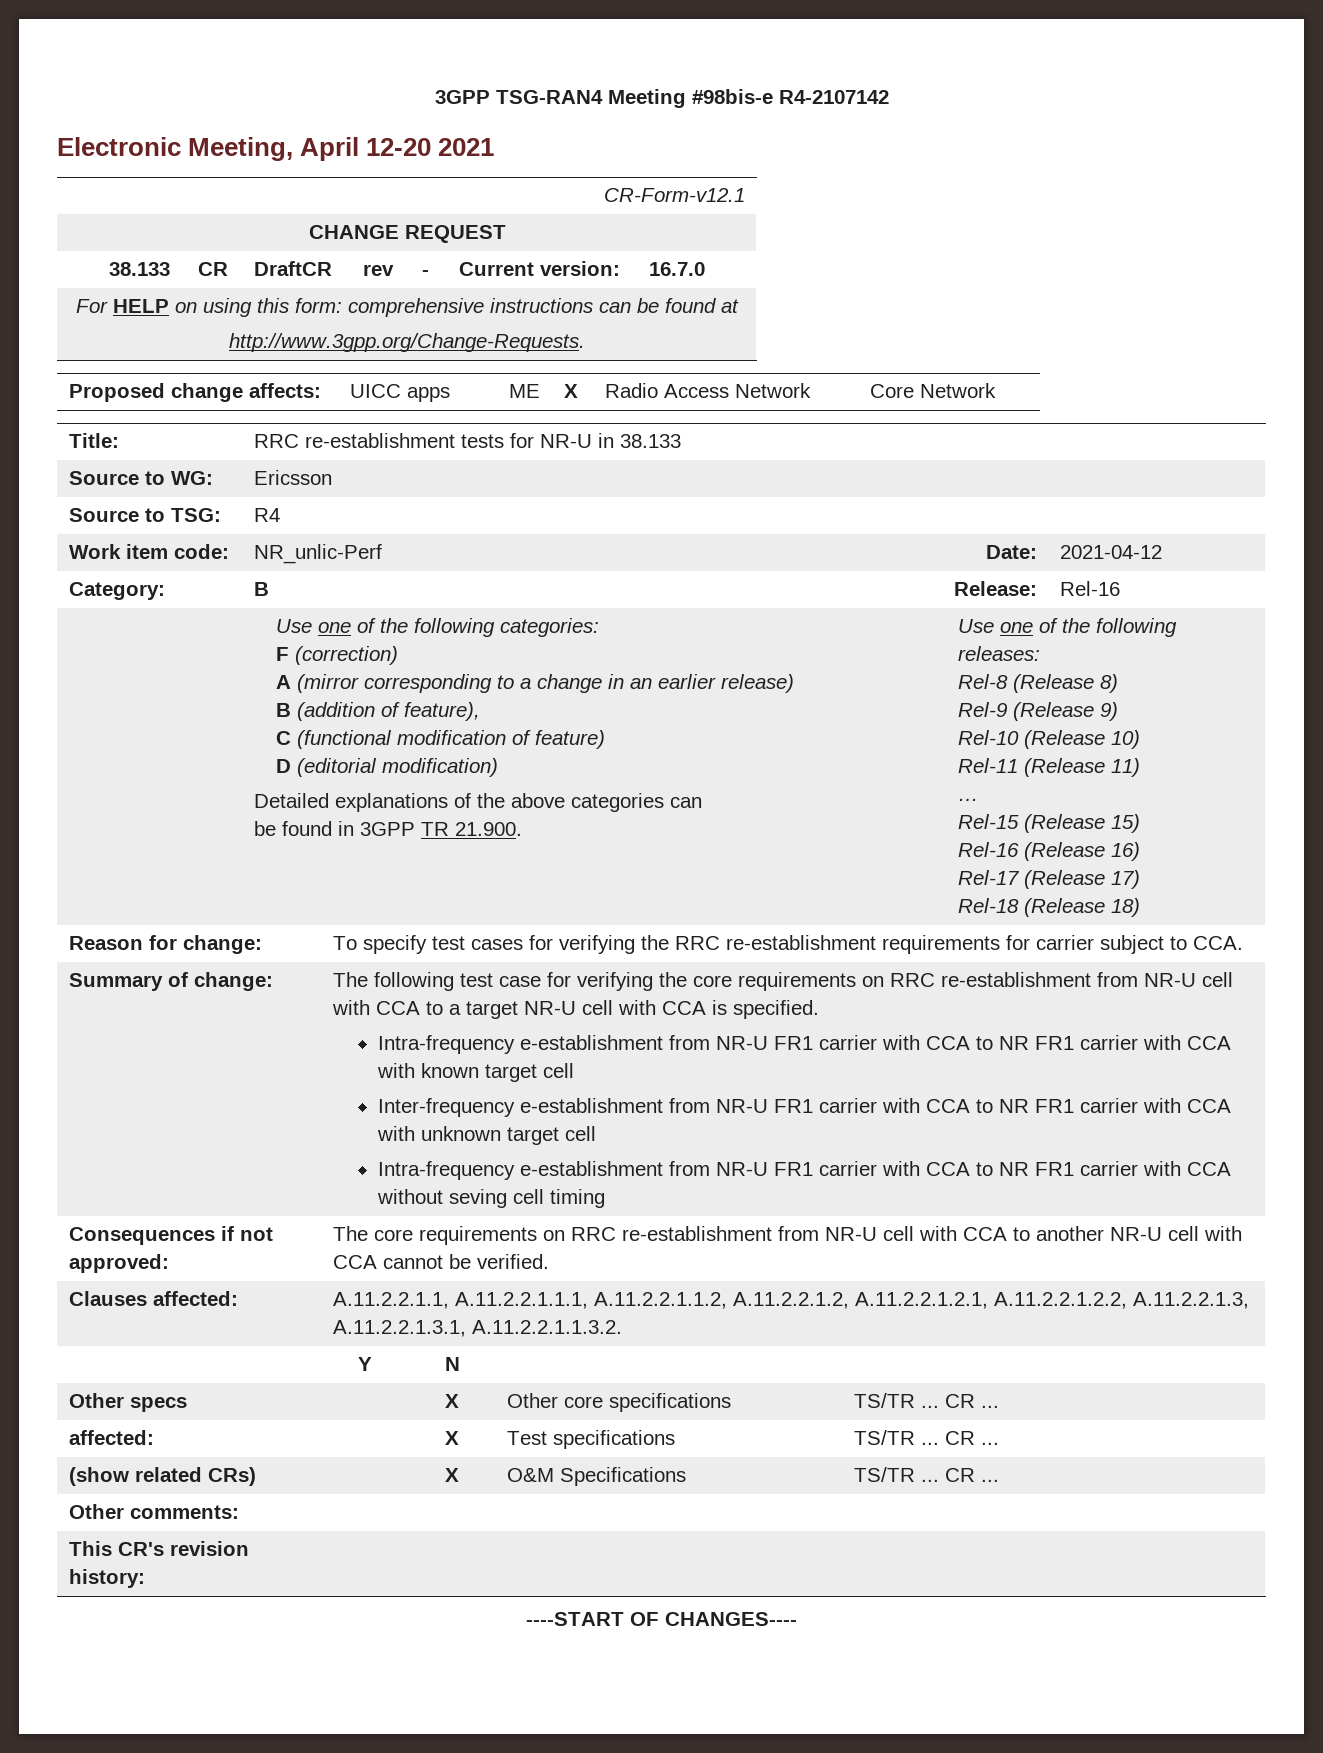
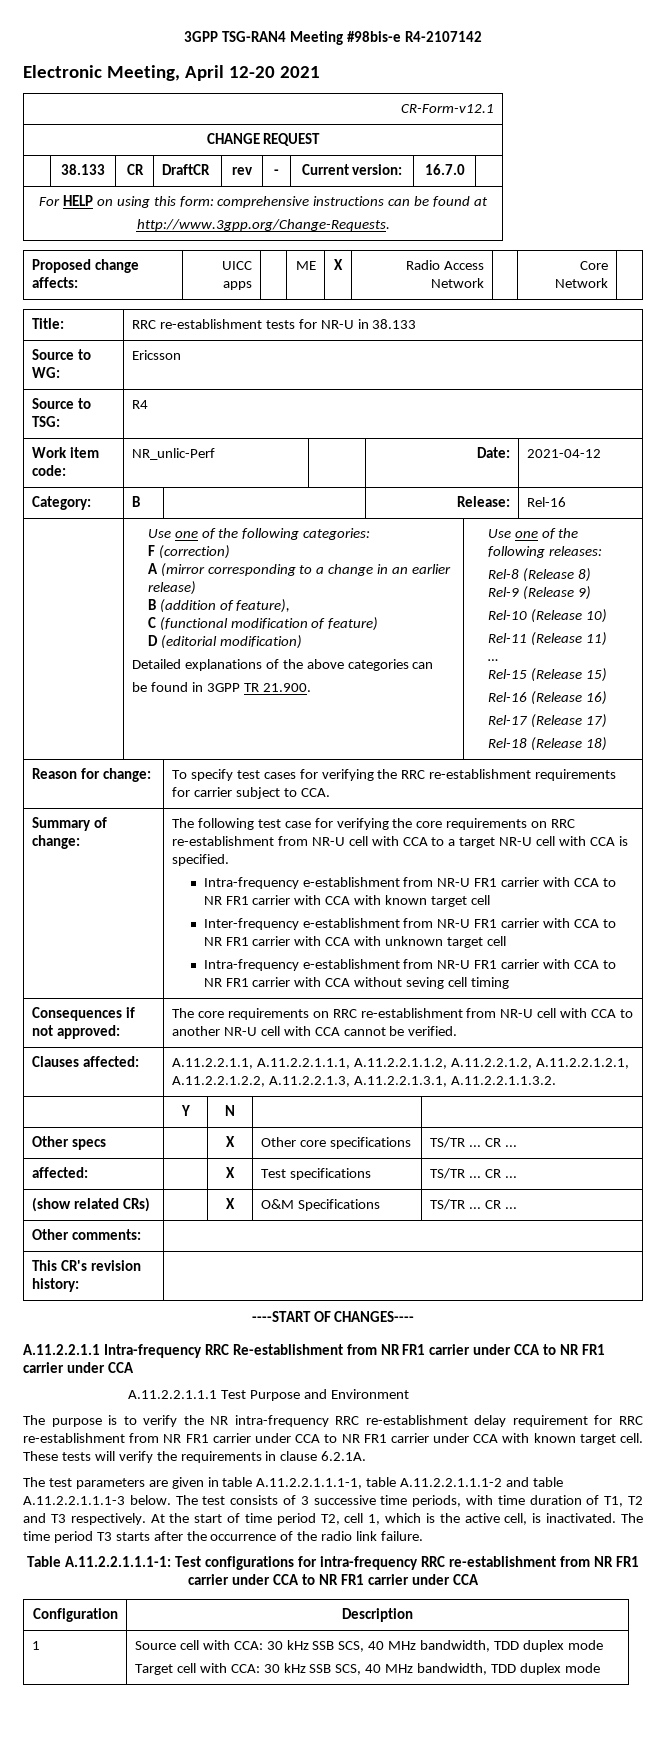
+ A.11.2.2.1.1 Intra-frequency RRC Re-establishment from NR FR1 carrier under CCA to NR FR1 carrier under CCA
+ A.11.2.2.1.1.1 Test Purpose and Environment
+ The purpose is to verify the NR intra-frequency RRC re-establishment delay requirement for RRC re-establishment from NR FR1 carrier under CCA to NR FR1 carrier under CCA with known target cell. These tests will verify the requirements in clause 6.2.1A.
+ The test parameters are given in table A.11.2.2.1.1.1-1, table A.11.2.2.1.1.1-2 and table A.11.2.2.1.1.1-3 below. The test consists of 3 successive time periods, with time duration of T1, T2 and T3 respectively. At the start of time period T2, cell 1, which is the active cell, is inactivated. The time period T3 starts after the occurrence of the radio link failure.
+ Table A.11.2.2.1.1.1-1: Test configurations for intra-frequency RRC re-establishment from NR FR1 carrier under CCA to NR FR1 carrier under CCA
+ Configuration | Description
+ 1 | Source cell with CCA: 30 kHz SSB SCS, 40 MHz bandwidth, TDD duplex mode
+ Target cell with CCA: 30 kHz SSB SCS, 40 MHz bandwidth, TDD duplex mode

